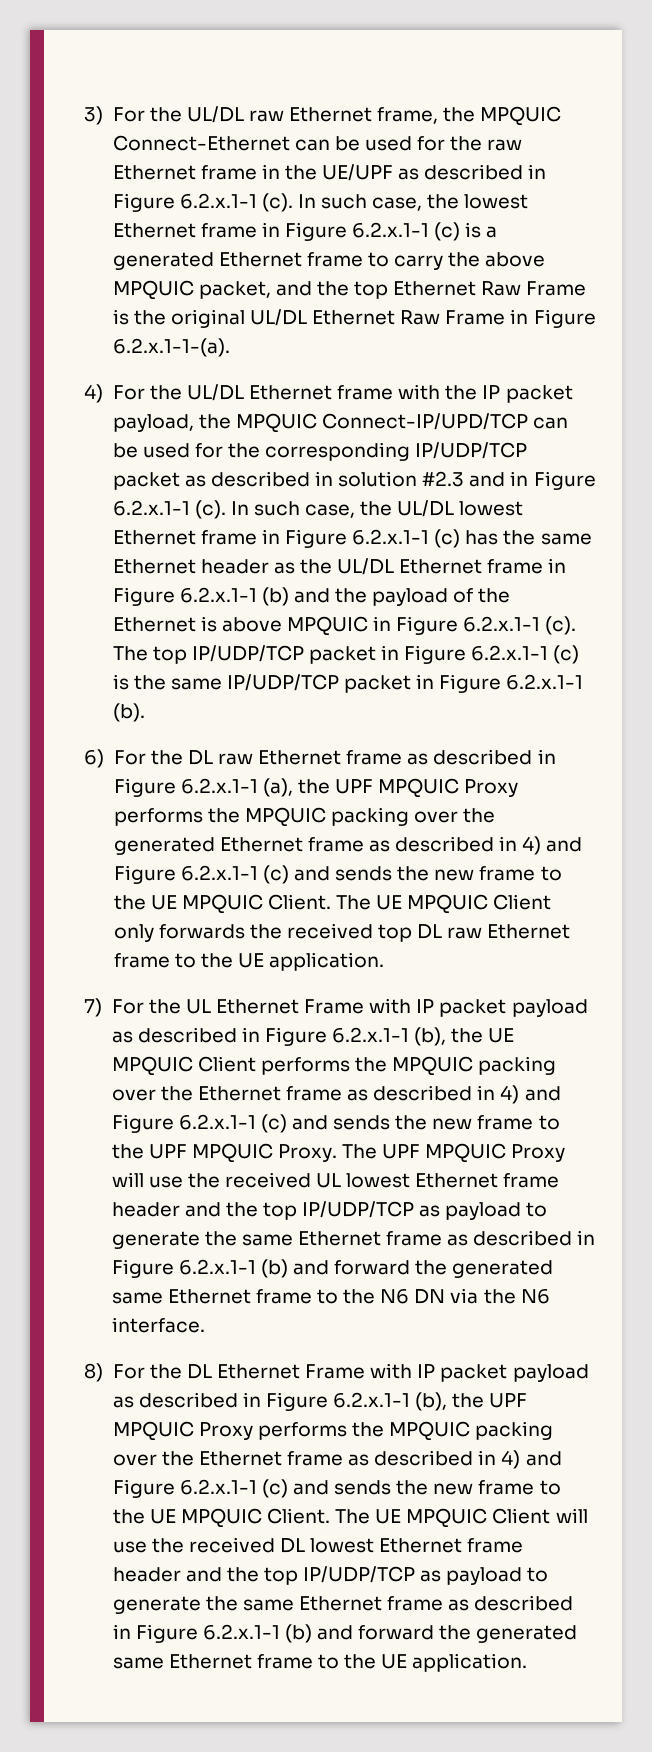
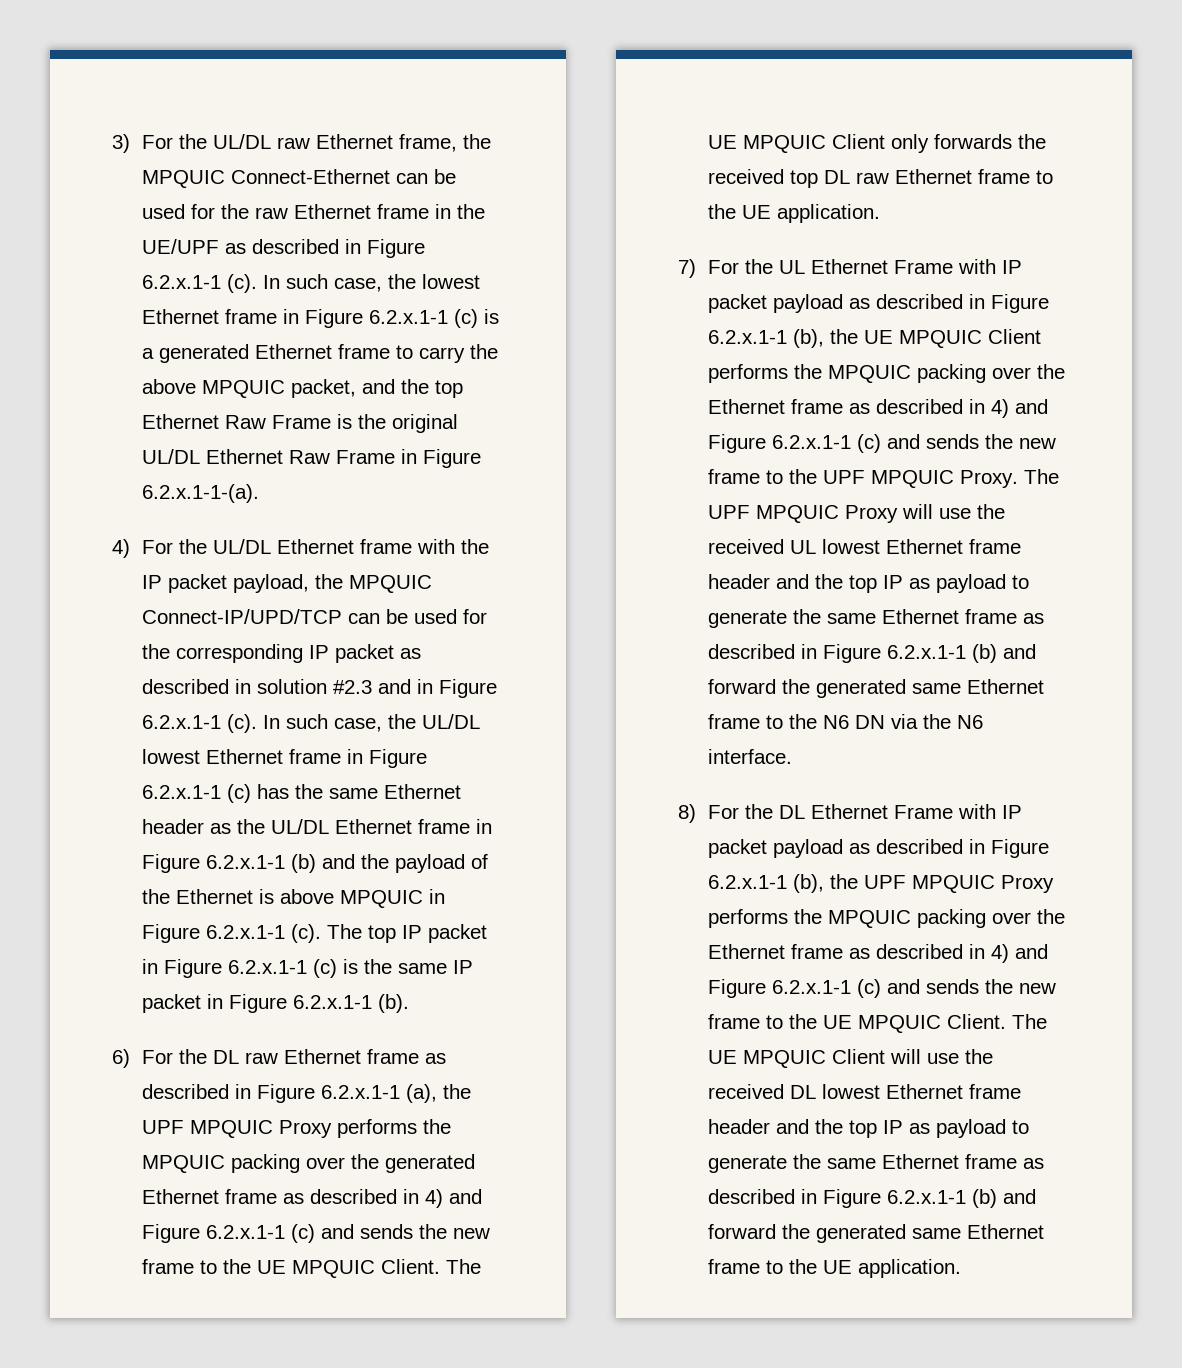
- 4) For the UL/DL Ethernet frame with the IP packet payload, the MPQUIC Connect-IP/UPD/TCP can be used for the corresponding IP/UDP/TCP packet as described in solution #2.3 and in Figure 6.2.x.1-1 (c).
+ 4) For the UL/DL Ethernet frame with the IP packet payload, the MPQUIC Connect-IP/UPD/TCP can be used for the corresponding IP packet as described in solution #2.3 and in Figure 6.2.x.1-1 (c).
- The top IP/UDP/TCP packet in Figure 6.2.x.1-1 (c) is the same IP/UDP/TCP packet in Figure 6.2.x.1-1 (b).
+ The top IP packet in Figure 6.2.x.1-1 (c) is the same IP packet in Figure 6.2.x.1-1 (b).
- The UPF MPQUIC Proxy will use the received UL lowest Ethernet frame header and the top IP/UDP/TCP as payload to generate the same Ethernet frame as described in Figure 6.2.x.1-1 (b) and forward the generated same Ethernet frame to the N6 DN via the N6 interface.
+ The UPF MPQUIC Proxy will use the received UL lowest Ethernet frame header and the top IP as payload to generate the same Ethernet frame as described in Figure 6.2.x.1-1 (b) and forward the generated same Ethernet frame to the N6 DN via the N6 interface.
- The UE MPQUIC Client will use the received DL lowest Ethernet frame header and the top IP/UDP/TCP as payload to generate the same Ethernet frame as described in Figure 6.2.x.1-1 (b) and forward the generated same Ethernet frame to the UE application.
+ The UE MPQUIC Client will use the received DL lowest Ethernet frame header and the top IP as payload to generate the same Ethernet frame as described in Figure 6.2.x.1-1 (b) and forward the generated same Ethernet frame to the UE application.

